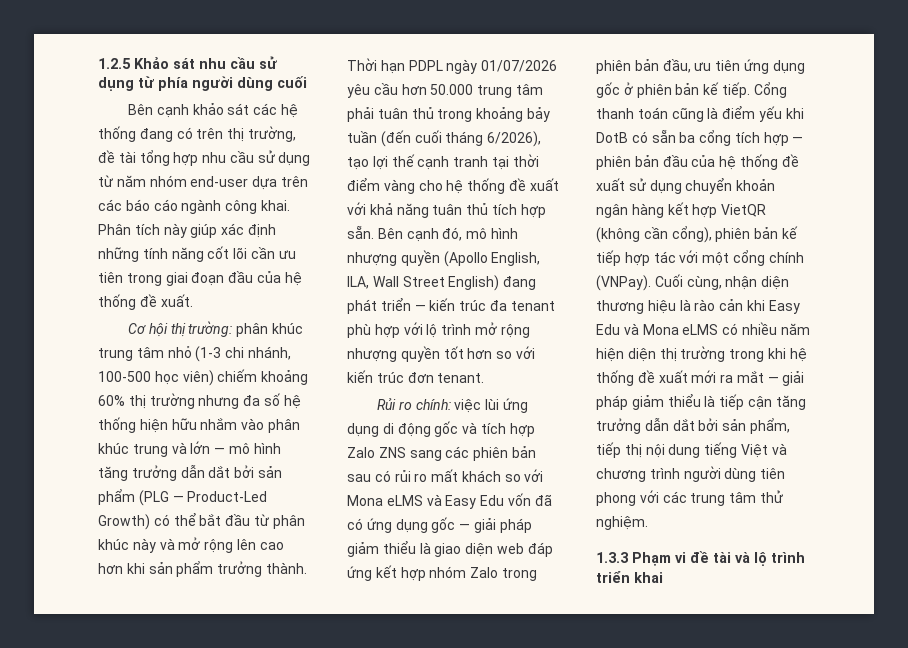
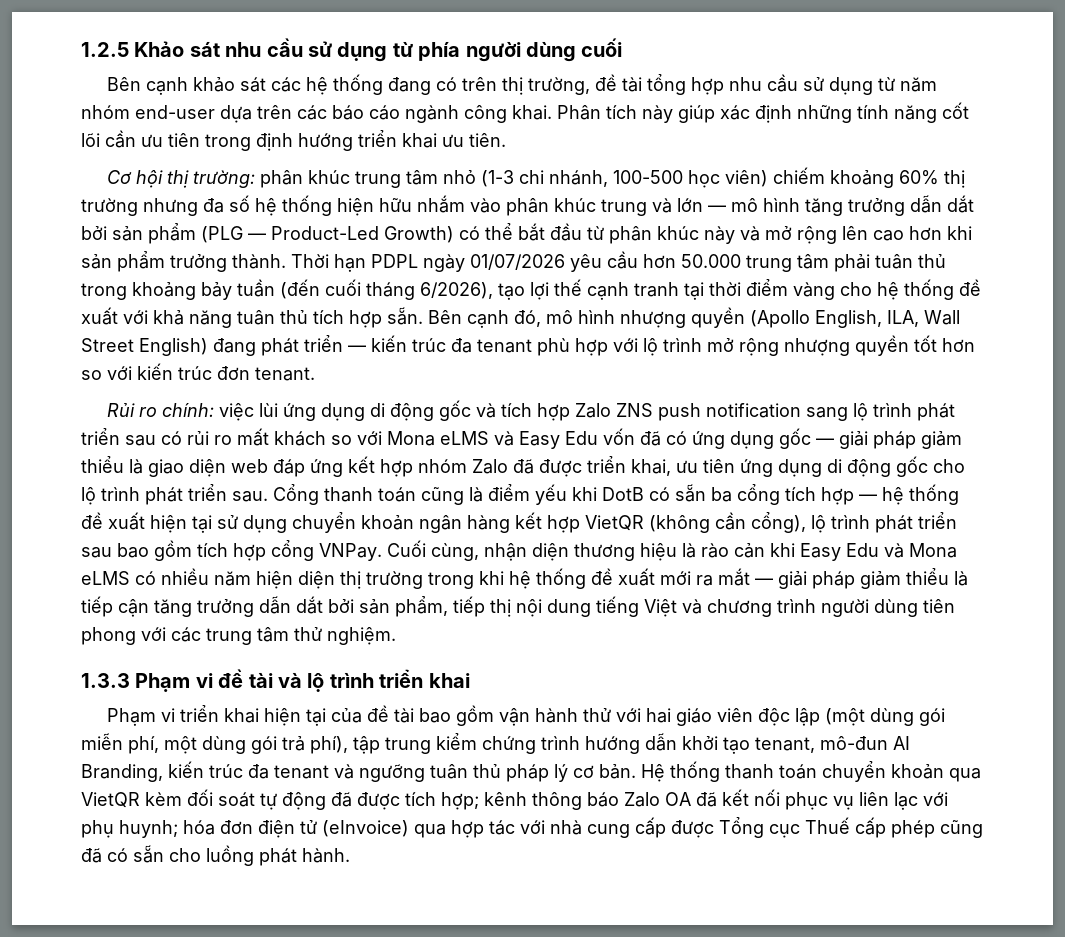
- Phân tích này giúp xác định những tính năng cốt lõi cần ưu tiên trong giai đoạn đầu của hệ thống đề xuất.
+ Phân tích này giúp xác định những tính năng cốt lõi cần ưu tiên trong định hướng triển khai ưu tiên.
- Rủi ro chính: việc lùi ứng dụng di động gốc và tích hợp Zalo ZNS sang các phiên bản sau có rủi ro mất khách so với Mona eLMS và Easy Edu vốn đã có ứng dụng gốc — giải pháp giảm thiểu là giao diện web đáp ứng kết hợp nhóm Zalo trong phiên bản đầu, ưu tiên ứng dụng gốc ở phiên bản kế tiếp.
+ Rủi ro chính: việc lùi ứng dụng di động gốc và tích hợp Zalo ZNS push notification sang lộ trình phát triển sau có rủi ro mất khách so với Mona eLMS và Easy Edu vốn đã có ứng dụng gốc — giải pháp giảm thiểu là giao diện web đáp ứng kết hợp nhóm Zalo đã được triển khai, ưu tiên ứng dụng di động gốc cho lộ trình phát triển sau.
- Cổng thanh toán cũng là điểm yếu khi DotB có sẵn ba cổng tích hợp — phiên bản đầu của hệ thống đề xuất sử dụng chuyển khoản ngân hàng kết hợp VietQR (không cần cổng), phiên bản kế tiếp hợp tác với một cổng chính (VNPay).
+ Cổng thanh toán cũng là điểm yếu khi DotB có sẵn ba cổng tích hợp — hệ thống đề xuất hiện tại sử dụng chuyển khoản ngân hàng kết hợp VietQR (không cần cổng), lộ trình phát triển sau bao gồm tích hợp cổng VNPay.
+ Phạm vi triển khai hiện tại của đề tài bao gồm vận hành thử với hai giáo viên độc lập (một dùng gói miễn phí, một dùng gói trả phí), tập trung kiểm chứng trình hướng dẫn khởi tạo tenant, mô-đun AI Branding, kiến trúc đa tenant và ngưỡng tuân thủ pháp lý cơ bản. Hệ thống thanh toán chuyển khoản qua VietQR kèm đối soát tự động đã được tích hợp; kênh thông báo Zalo OA đã kết nối phục vụ liên lạc với phụ huynh; hóa đơn điện tử (eInvoice) qua hợp tác với nhà cung cấp được Tổng cục Thuế cấp phép cũng đã có sẵn cho luồng phát hành.

